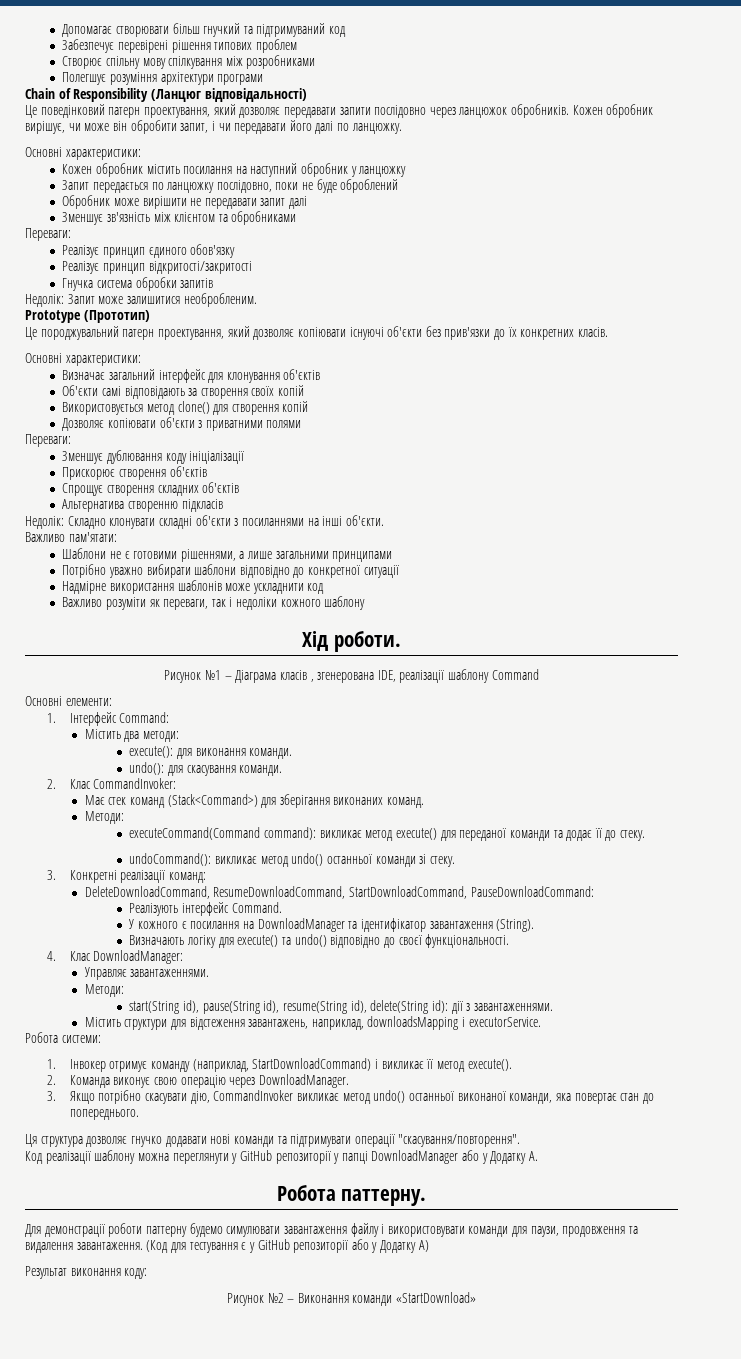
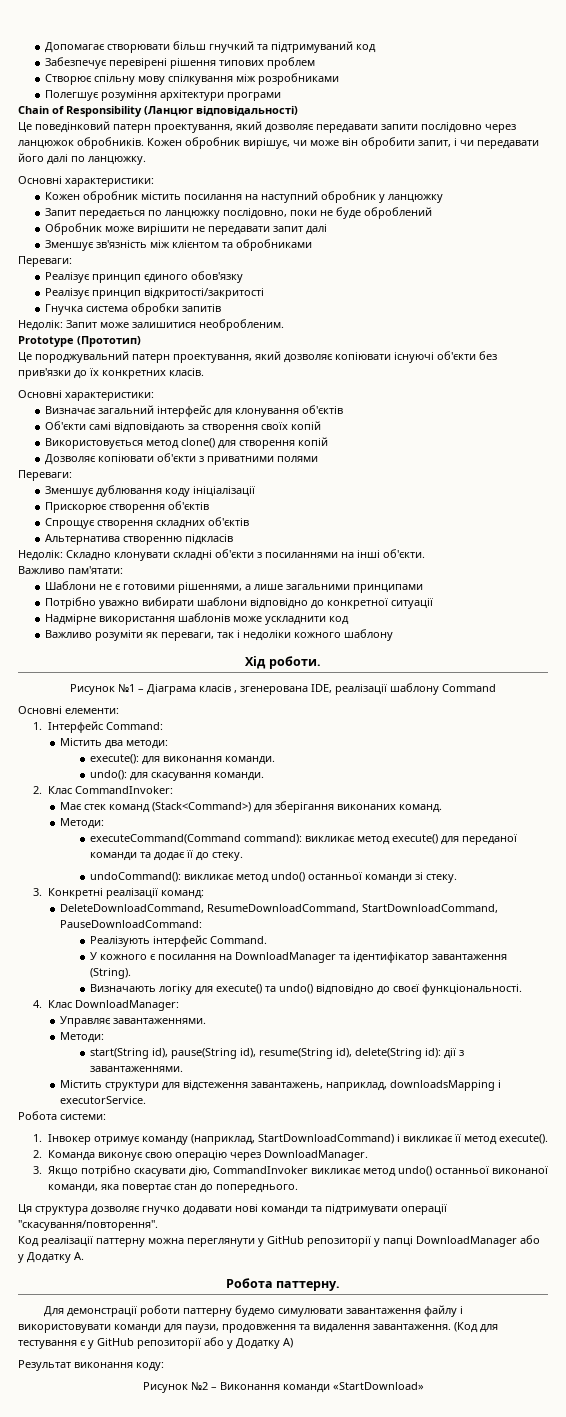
- Код реалізації шаблону можна переглянути у GitHub репозиторії у папці DownloadManager або у Додатку А.
+ Код реалізації паттерну можна переглянути у GitHub репозиторії у папці DownloadManager або у Додатку А.

